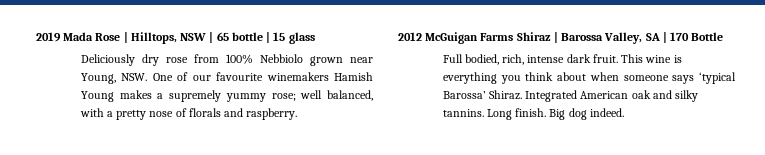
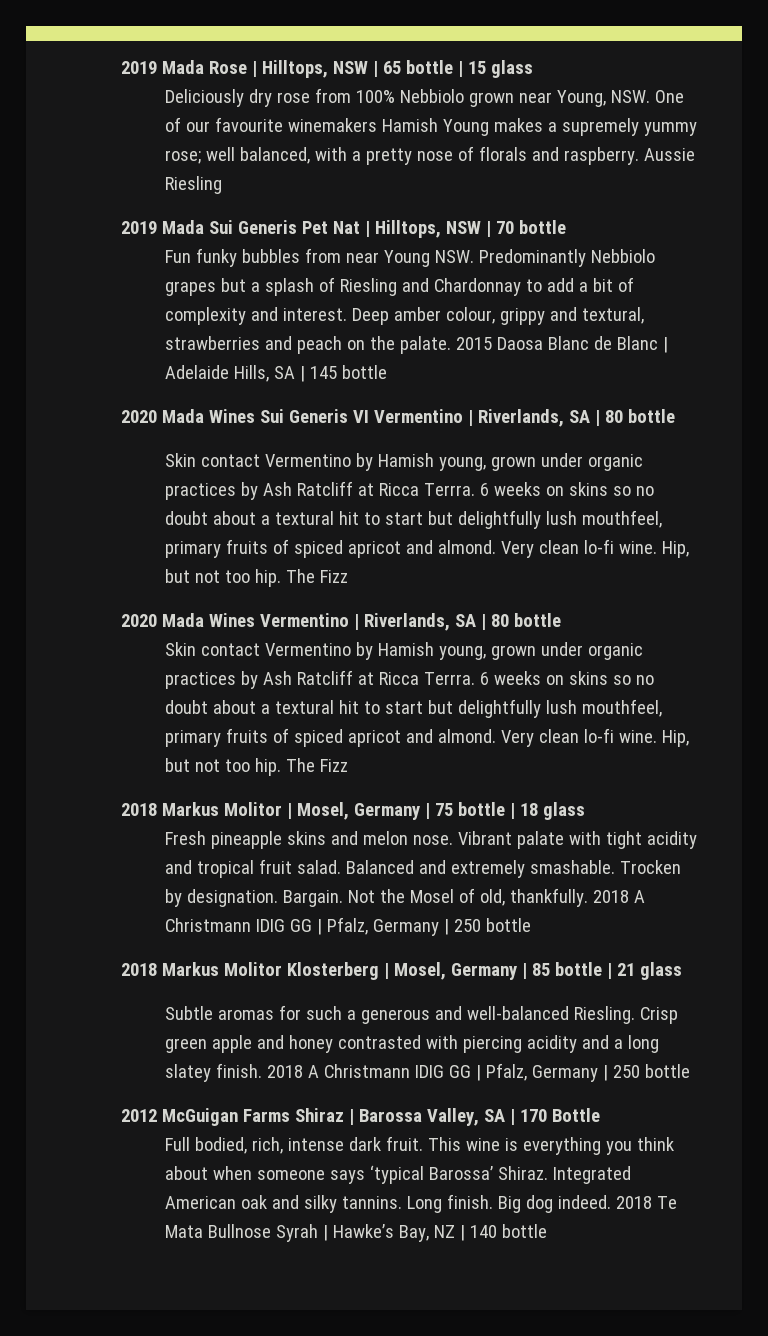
+ Aussie Riesling
+ 2019 Mada Sui Generis Pet Nat | Hilltops, NSW | 70 bottle
+ Fun funky bubbles from near Young NSW. Predominantly Nebbiolo grapes but a splash of Riesling and Chardonnay to add a bit of complexity and interest. Deep amber colour, grippy and textural, strawberries and peach on the palate. 2015 Daosa Blanc de Blanc | Adelaide Hills, SA | 145 bottle
+ 2020 Mada Wines Sui Generis VI Vermentino | Riverlands, SA | 80 bottle
+ Skin contact Vermentino by Hamish young, grown under organic practices by Ash Ratcliff at Ricca Terrra. 6 weeks on skins so no doubt about a textural hit to start but delightfully lush mouthfeel, primary fruits of spiced apricot and almond. Very clean lo-fi wine. Hip, but not too hip. The Fizz
+ 2020 Mada Wines Vermentino | Riverlands, SA | 80 bottle
+ Skin contact Vermentino by Hamish young, grown under organic practices by Ash Ratcliff at Ricca Terrra. 6 weeks on skins so no doubt about a textural hit to start but delightfully lush mouthfeel, primary fruits of spiced apricot and almond. Very clean lo-fi wine. Hip, but not too hip. The Fizz
+ 2018 Markus Molitor | Mosel, Germany | 75 bottle | 18 glass
+ Fresh pineapple skins and melon nose. Vibrant palate with tight acidity and tropical fruit salad. Balanced and extremely smashable. Trocken by designation. Bargain. Not the Mosel of old, thankfully. 2018 A Christmann IDIG GG | Pfalz, Germany | 250 bottle
+ 2018 Markus Molitor Klosterberg | Mosel, Germany | 85 bottle | 21 glass
+ Subtle aromas for such a generous and well-balanced Riesling. Crisp green apple and honey contrasted with piercing acidity and a long slatey finish. 2018 A Christmann IDIG GG | Pfalz, Germany | 250 bottle
+ 2018 Te Mata Bullnose Syrah | Hawke’s Bay, NZ | 140 bottle

